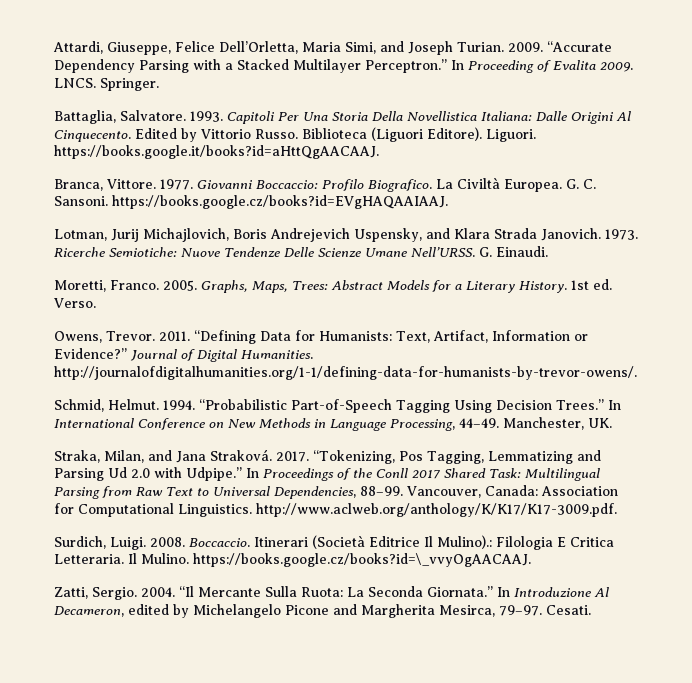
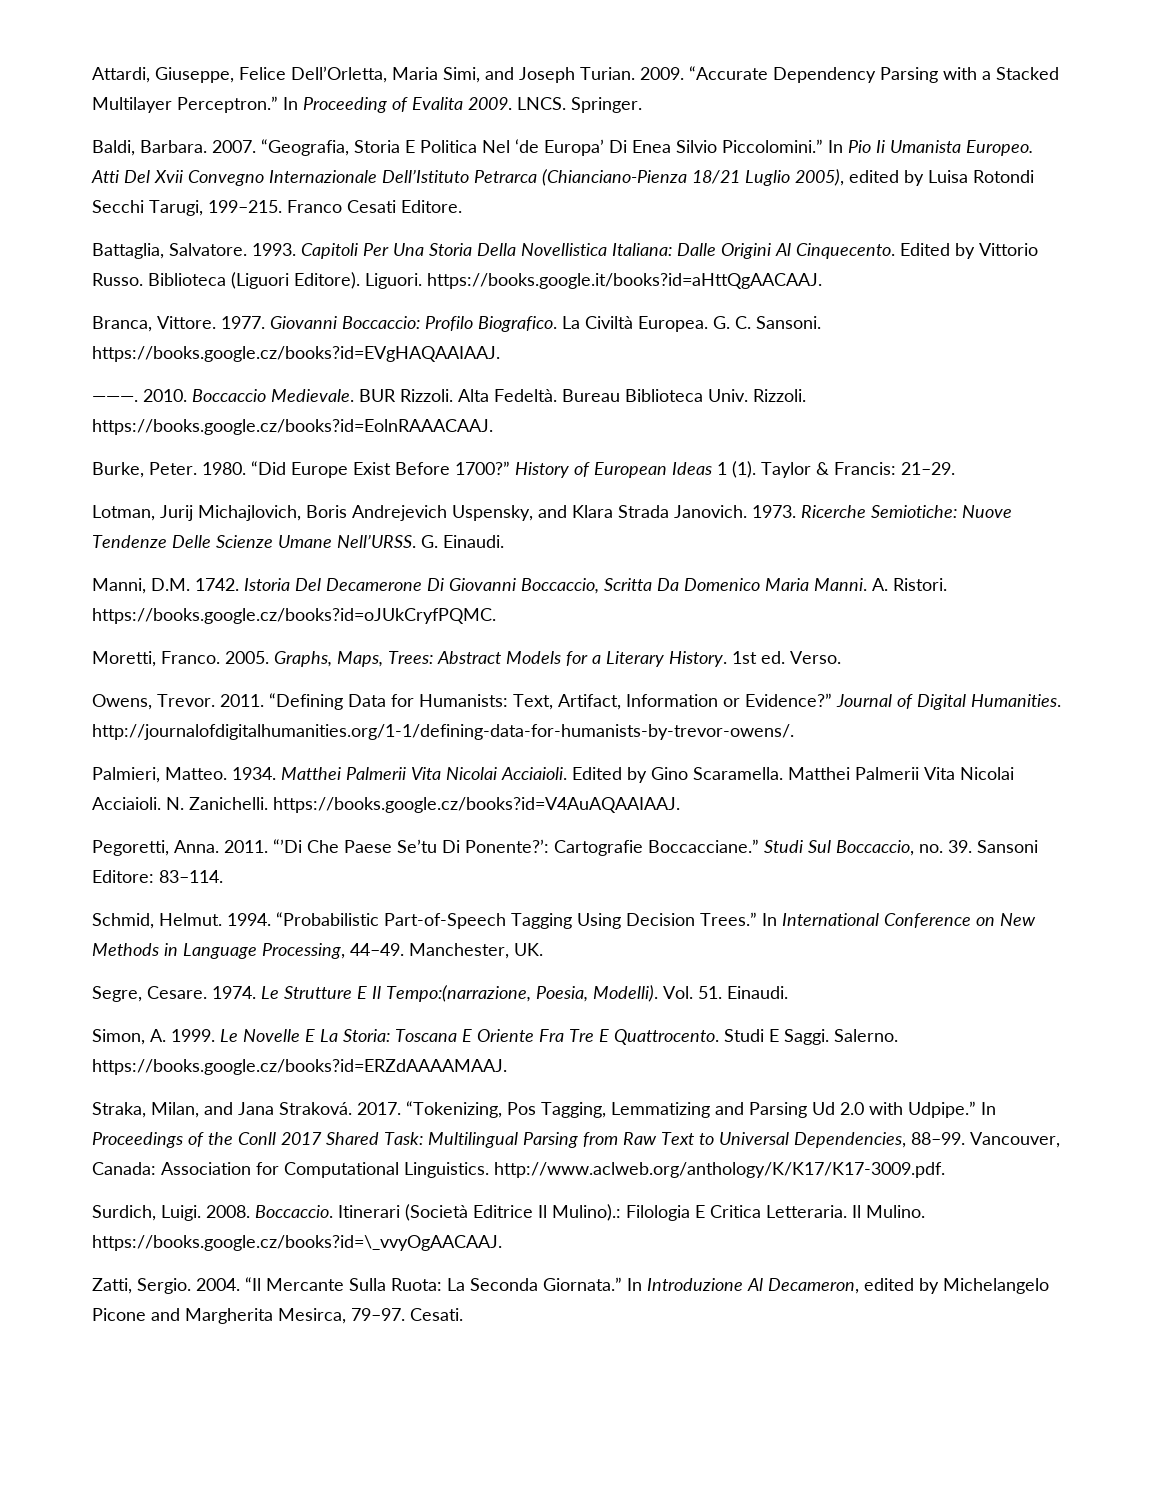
+ Baldi, Barbara. 2007. “Geografia, Storia E Politica Nel ‘de Europa’ Di Enea Silvio Piccolomini.” In Pio Ii Umanista Europeo. Atti Del Xvii Convegno Internazionale Dell’Istituto Petrarca (Chianciano-Pienza 18/21 Luglio 2005), edited by Luisa Rotondi Secchi Tarugi, 199–215. Franco Cesati Editore.
+ ———. 2010. Boccaccio Medievale. BUR Rizzoli. Alta Fedeltà. Bureau Biblioteca Univ. Rizzoli. https://books.google.cz/books?id=EolnRAAACAAJ.
+ Burke, Peter. 1980. “Did Europe Exist Before 1700?” History of European Ideas 1 (1). Taylor & Francis: 21–29.
+ Manni, D.M. 1742. Istoria Del Decamerone Di Giovanni Boccaccio, Scritta Da Domenico Maria Manni. A. Ristori. https://books.google.cz/books?id=oJUkCryfPQMC.
+ Palmieri, Matteo. 1934. Matthei Palmerii Vita Nicolai Acciaioli. Edited by Gino Scaramella. Matthei Palmerii Vita Nicolai Acciaioli. N. Zanichelli. https://books.google.cz/books?id=V4AuAQAAIAAJ.
+ Pegoretti, Anna. 2011. “’Di Che Paese Se’tu Di Ponente?’: Cartografie Boccacciane.” Studi Sul Boccaccio, no. 39. Sansoni Editore: 83–114.
+ Segre, Cesare. 1974. Le Strutture E Il Tempo:(narrazione, Poesia, Modelli). Vol. 51. Einaudi.
+ Simon, A. 1999. Le Novelle E La Storia: Toscana E Oriente Fra Tre E Quattrocento. Studi E Saggi. Salerno. https://books.google.cz/books?id=ERZdAAAAMAAJ.

